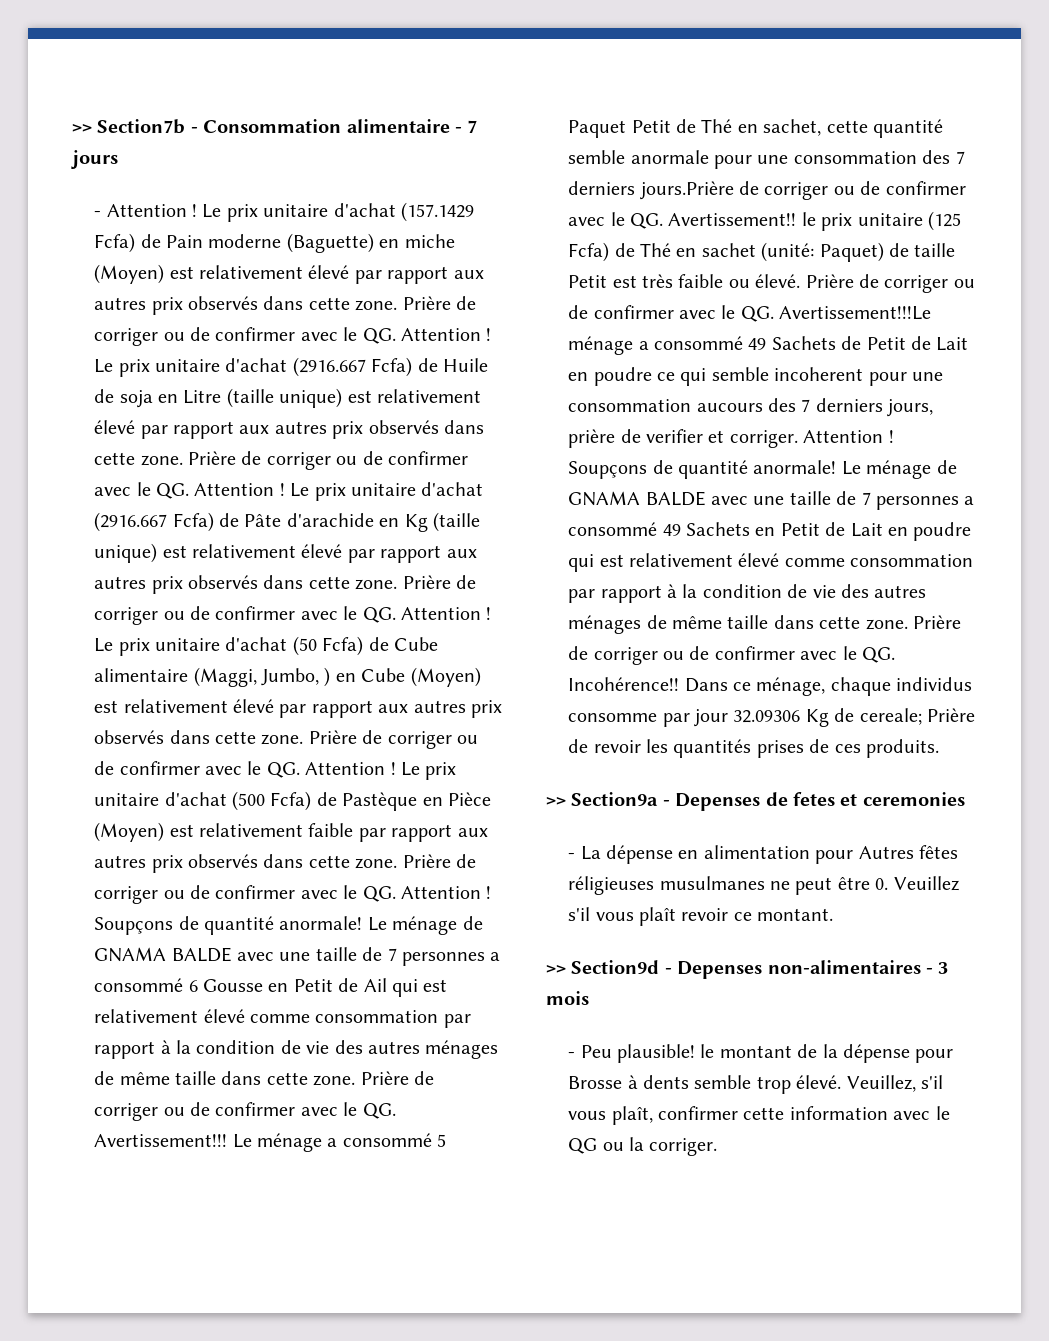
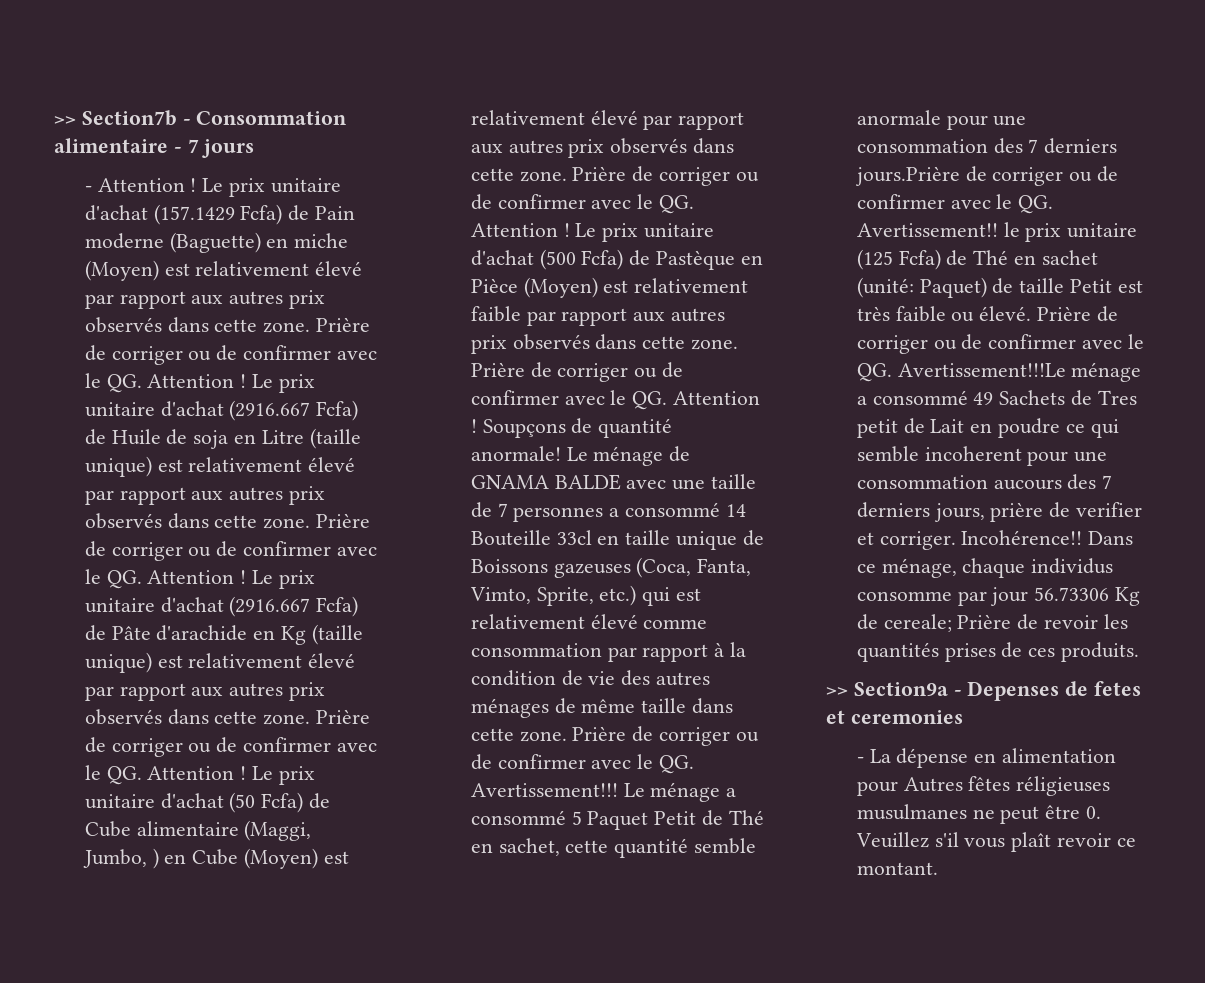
- Le ménage de GNAMA BALDE avec une taille de 7 personnes a consommé 6 Gousse en Petit de Ail qui est relativement élevé comme consommation par rapport à la condition de vie des autres ménages de même taille dans cette zone.
+ Le ménage de GNAMA BALDE avec une taille de 7 personnes a consommé 14 Bouteille 33cl en taille unique de Boissons gazeuses (Coca, Fanta, Vimto, Sprite, etc.) qui est relativement élevé comme consommation par rapport à la condition de vie des autres ménages de même taille dans cette zone.
- Prière de corriger ou de confirmer avec le QG. Avertissement!!!Le ménage a consommé 49 Sachets de Petit de Lait en poudre ce qui semble incoherent pour une consommation aucours des 7 derniers jours, prière de verifier et corriger.
+ Prière de corriger ou de confirmer avec le QG. Avertissement!!!Le ménage a consommé 49 Sachets de Tres petit de Lait en poudre ce qui semble incoherent pour une consommation aucours des 7 derniers jours, prière de verifier et corriger.
- Attention ! Soupçons de quantité anormale! Le ménage de GNAMA BALDE avec une taille de 7 personnes a consommé 49 Sachets en Petit de Lait en poudre qui est relativement élevé comme consommation par rapport à la condition de vie des autres ménages de même taille dans cette zone. Prière de corriger ou de confirmer avec le QG. Incohérence!!
+ Incohérence!!
- Dans ce ménage, chaque individus consomme par jour 32.09306 Kg de cereale; Prière de revoir les quantités prises de ces produits.
+ Dans ce ménage, chaque individus consomme par jour 56.73306 Kg de cereale; Prière de revoir les quantités prises de ces produits.
- >> Section9d - Depenses non-alimentaires - 3 mois
- - Peu plausible! le montant de la dépense pour Brosse à dents semble trop élevé. Veuillez, s'il vous plaît, confirmer cette information avec le QG ou la corriger.

